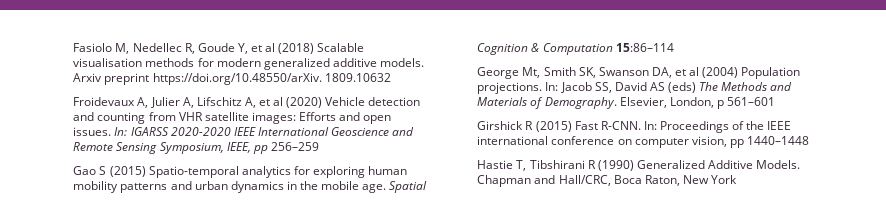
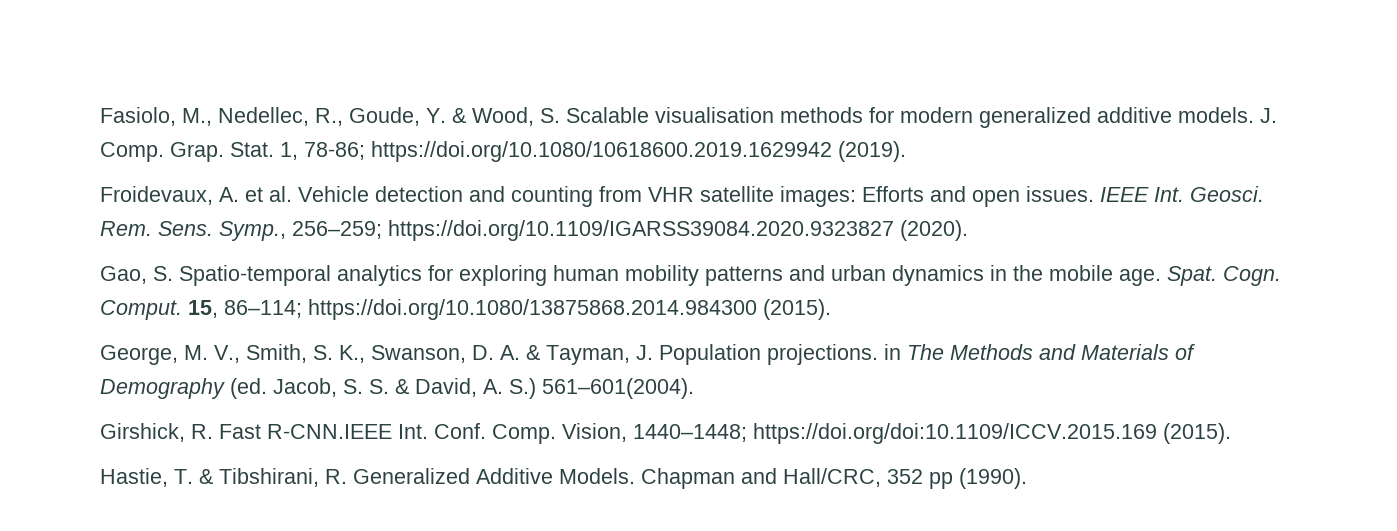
- Fasiolo M, Nedellec R, Goude Y, et al (2018) Scalable visualisation methods for modern generalized additive models.
+ Fasiolo, M., Nedellec, R., Goude, Y. & Wood, S. Scalable visualisation methods for modern generalized additive models.
- Arxiv preprint https://doi.org/10.48550/arXiv. 1809.10632
- Froidevaux A, Julier A, Lifschitz A, et al (2020) Vehicle detection and counting from VHR satellite images: Efforts and open issues.
+ J. Comp. Grap. Stat. 1, 78-86; https://doi.org/10.1080/10618600.2019.1629942 (2019).
+ Froidevaux, A. et al. Vehicle detection and counting from VHR satellite images: Efforts and open issues.
- In: IGARSS 2020-2020 IEEE International Geoscience and Remote Sensing Symposium, IEEE, pp 256–259
- Gao S (2015) Spatio-temporal analytics for exploring human mobility patterns and urban dynamics in the mobile age.
+ IEEE Int. Geosci. Rem. Sens. Symp., 256–259; https://doi.org/10.1109/IGARSS39084.2020.9323827 (2020).
+ Gao, S. Spatio-temporal analytics for exploring human mobility patterns and urban dynamics in the mobile age.
- Spatial Cognition & Computation 15:86–114
- George Mt, Smith SK, Swanson DA, et al (2004) Population projections. In: Jacob SS, David AS (eds) The Methods and Materials of Demography. Elsevier, London, p 561–601
- Girshick R (2015) Fast R-CNN. In: Proceedings of the IEEE international conference on computer vision, pp 1440–1448
- Hastie T, Tibshirani R (1990) Generalized Additive Models.
+ Spat. Cogn. Comput. 15, 86–114; https://doi.org/10.1080/13875868.2014.984300 (2015).
+ George, M. V., Smith, S. K., Swanson, D. A. & Tayman, J. Population projections. in The Methods and Materials of Demography (ed. Jacob, S. S. & David, A. S.) 561–601(2004).
+ Girshick, R. Fast R-CNN.IEEE Int. Conf. Comp. Vision, 1440–1448; https://doi.org/doi:10.1109/ICCV.2015.169 (2015).
+ Hastie, T. & Tibshirani, R. Generalized Additive Models.
- Chapman and Hall/CRC, Boca Raton, New York
+ Chapman and Hall/CRC, 352 pp (1990).

